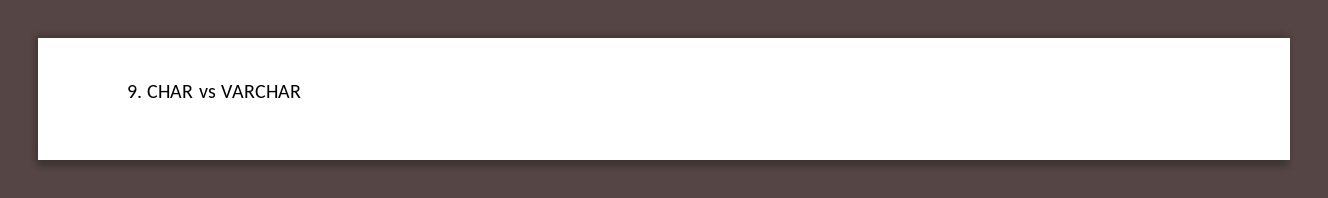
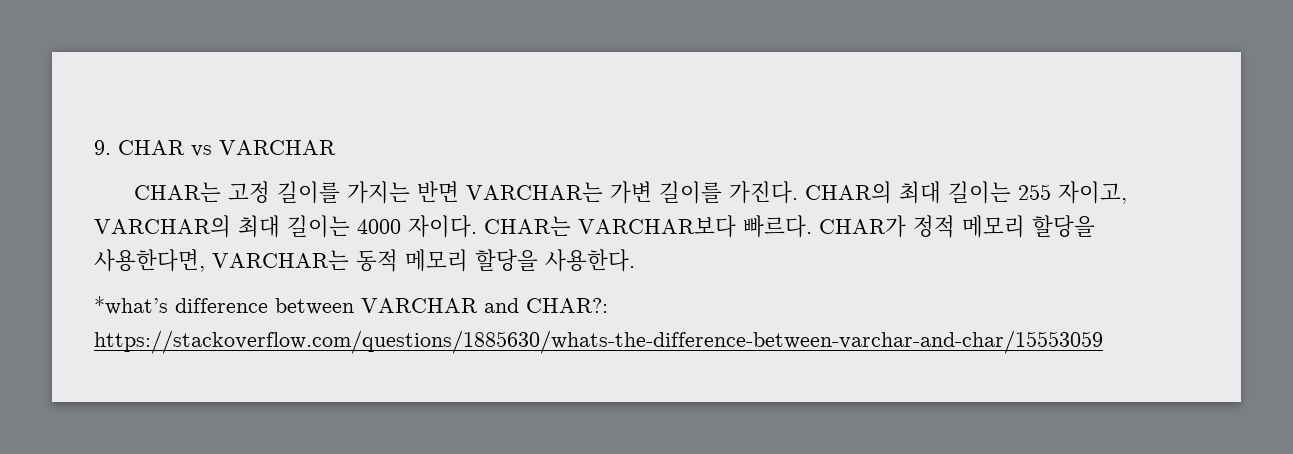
+ CHAR는 고정 길이를 가지는 반면 VARCHAR는 가변 길이를 가진다. CHAR의 최대 길이는 255 자이고, VARCHAR의 최대 길이는 4000 자이다. CHAR는 VARCHAR보다 빠르다. CHAR가 정적 메모리 할당을 사용한다면, VARCHAR는 동적 메모리 할당을 사용한다.
+ *what’s difference between VARCHAR and CHAR?: https://stackoverflow.com/questions/1885630/whats-the-difference-between-varchar-and-char/15553059

